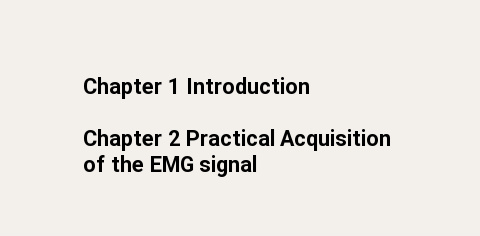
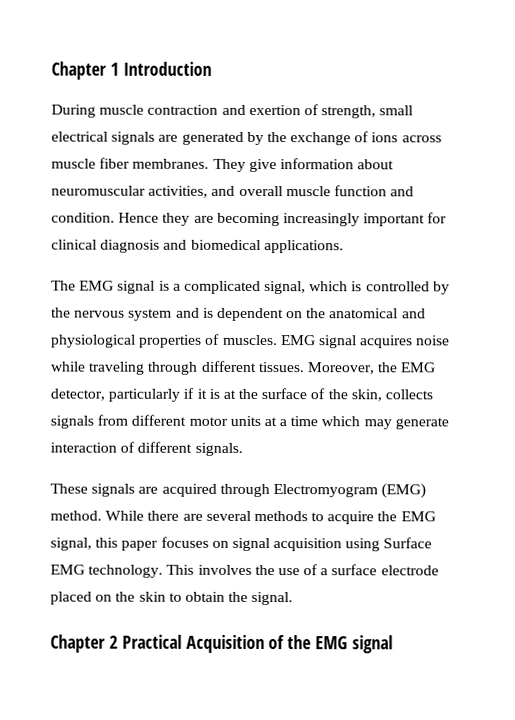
+ During muscle contraction and exertion of strength, small electrical signals are generated by the exchange of ions across muscle fiber membranes. They give information about neuromuscular activities, and overall muscle function and condition. Hence they are becoming increasingly important for clinical diagnosis and biomedical applications.
+ The EMG signal is a complicated signal, which is controlled by the nervous system and is dependent on the anatomical and physiological properties of muscles. EMG signal acquires noise while traveling through different tissues. Moreover, the EMG detector, particularly if it is at the surface of the skin, collects signals from different motor units at a time which may generate interaction of different signals.
+ These signals are acquired through Electromyogram (EMG) method. While there are several methods to acquire the EMG signal, this paper focuses on signal acquisition using Surface EMG technology. This involves the use of a surface electrode placed on the skin to obtain the signal.

